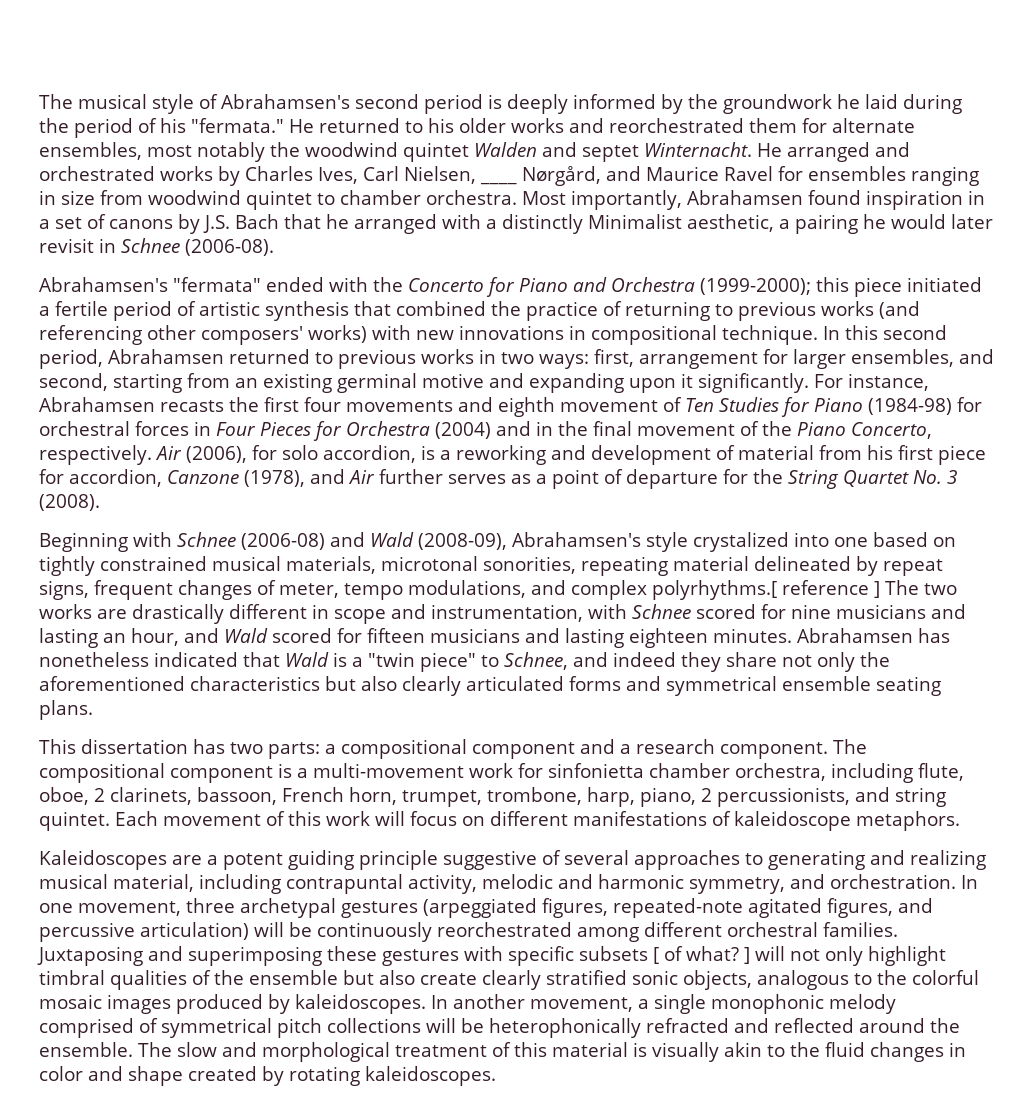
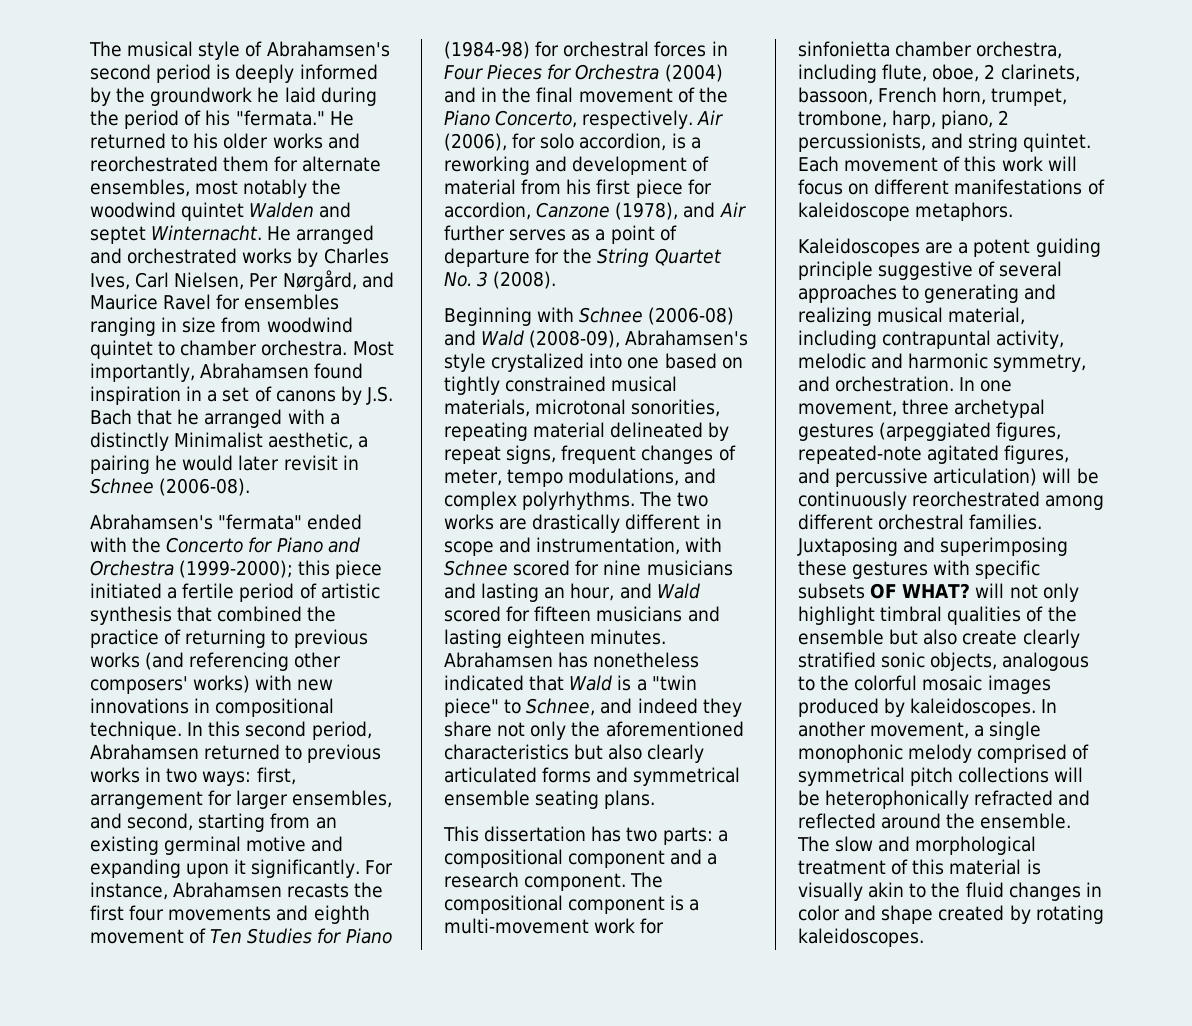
- He arranged and orchestrated works by Charles Ives, Carl Nielsen, ____ Nørgård, and Maurice Ravel for ensembles ranging in size from woodwind quintet to chamber orchestra.
+ He arranged and orchestrated works by Charles Ives, Carl Nielsen, Per Nørgård, and Maurice Ravel for ensembles ranging in size from woodwind quintet to chamber orchestra.
- Beginning with Schnee (2006-08) and Wald (2008-09), Abrahamsen's style crystalized into one based on tightly constrained musical materials, microtonal sonorities, repeating material delineated by repeat signs, frequent changes of meter, tempo modulations, and complex polyrhythms.[ reference ] The two works are drastically different in scope and instrumentation, with Schnee scored for nine musicians and lasting an hour, and Wald scored for fifteen musicians and lasting eighteen minutes.
+ Beginning with Schnee (2006-08) and Wald (2008-09), Abrahamsen's style crystalized into one based on tightly constrained musical materials, microtonal sonorities, repeating material delineated by repeat signs, frequent changes of meter, tempo modulations, and complex polyrhythms. The two works are drastically different in scope and instrumentation, with Schnee scored for nine musicians and lasting an hour, and Wald scored for fifteen musicians and lasting eighteen minutes.
- Juxtaposing and superimposing these gestures with specific subsets [ of what? ] will not only highlight timbral qualities of the ensemble but also create clearly stratified sonic objects, analogous to the colorful mosaic images produced by kaleidoscopes.
+ Juxtaposing and superimposing these gestures with specific subsets OF WHAT? will not only highlight timbral qualities of the ensemble but also create clearly stratified sonic objects, analogous to the colorful mosaic images produced by kaleidoscopes.

